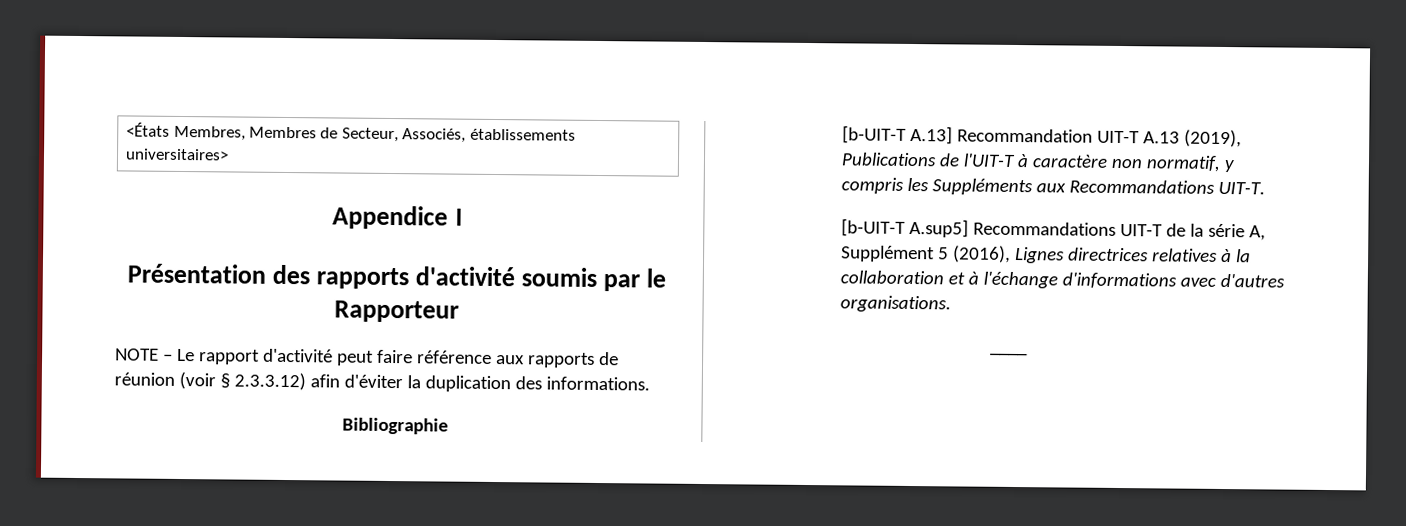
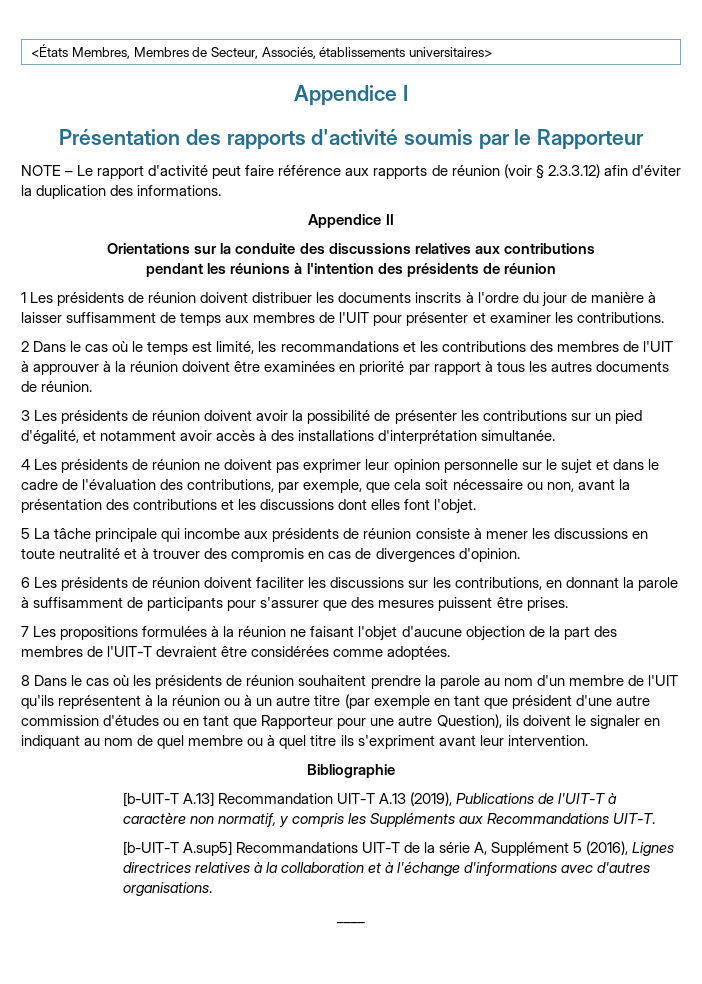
+ Appendice II
+ Orientations sur la conduite des discussions relatives aux contributions
+ pendant les réunions à l'intention des présidents de réunion
+ 1 Les présidents de réunion doivent distribuer les documents inscrits à l'ordre du jour de manière à laisser suffisamment de temps aux membres de l'UIT pour présenter et examiner les contributions.
+ 2 Dans le cas où le temps est limité, les recommandations et les contributions des membres de l'UIT à approuver à la réunion doivent être examinées en priorité par rapport à tous les autres documents de réunion.
+ 3 Les présidents de réunion doivent avoir la possibilité de présenter les contributions sur un pied d'égalité, et notamment avoir accès à des installations d'interprétation simultanée.
+ 4 Les présidents de réunion ne doivent pas exprimer leur opinion personnelle sur le sujet et dans le cadre de l'évaluation des contributions, par exemple, que cela soit nécessaire ou non, avant la présentation des contributions et les discussions dont elles font l'objet.
+ 5 La tâche principale qui incombe aux présidents de réunion consiste à mener les discussions en toute neutralité et à trouver des compromis en cas de divergences d'opinion.
+ 6 Les présidents de réunion doivent faciliter les discussions sur les contributions, en donnant la parole à suffisamment de participants pour s'assurer que des mesures puissent être prises.
+ 7 Les propositions formulées à la réunion ne faisant l'objet d'aucune objection de la part des membres de l'UIT-T devraient être considérées comme adoptées.
+ 8 Dans le cas où les présidents de réunion souhaitent prendre la parole au nom d'un membre de l'UIT qu'ils représentent à la réunion ou à un autre titre (par exemple en tant que président d'une autre commission d'études ou en tant que Rapporteur pour une autre Question), ils doivent le signaler en indiquant au nom de quel membre ou à quel titre ils s'expriment avant leur intervention.

